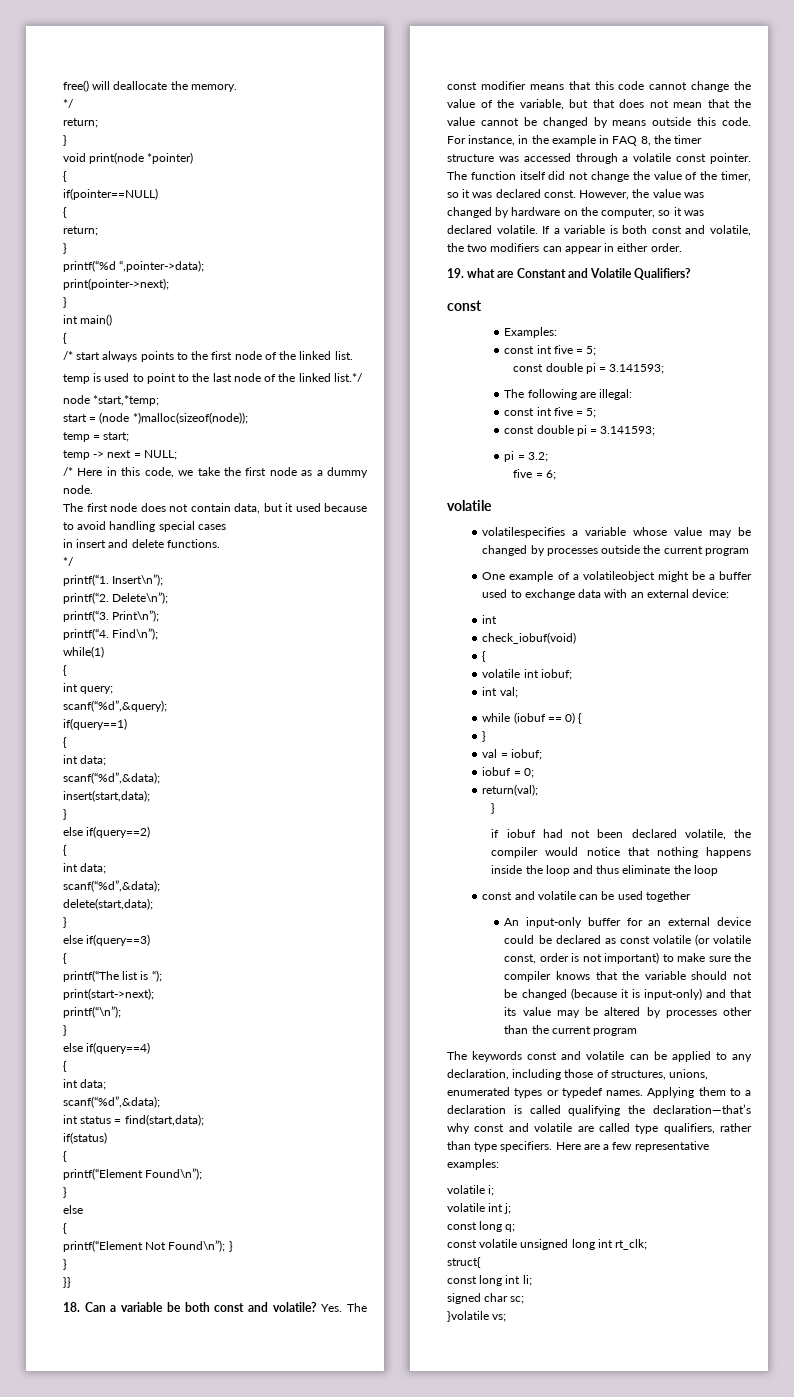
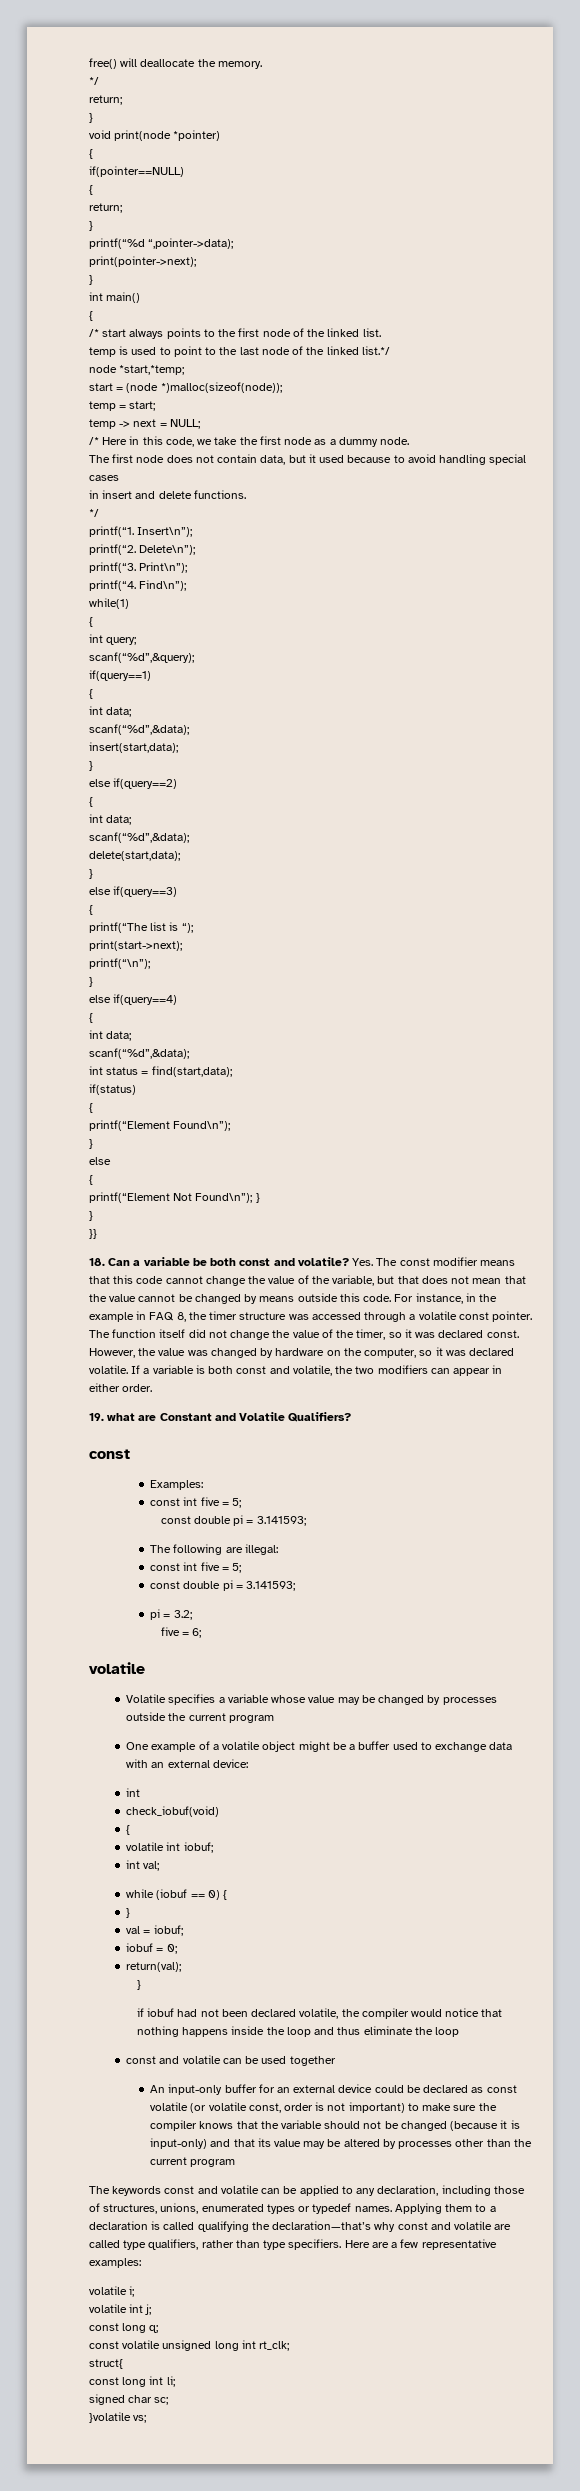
- volatilespecifies a variable whose value may be changed by processes outside the current program
+ Volatile specifies a variable whose value may be changed by processes outside the current program
- One example of a volatileobject might be a buffer used to exchange data with an external device:
+ One example of a volatile object might be a buffer used to exchange data with an external device:

